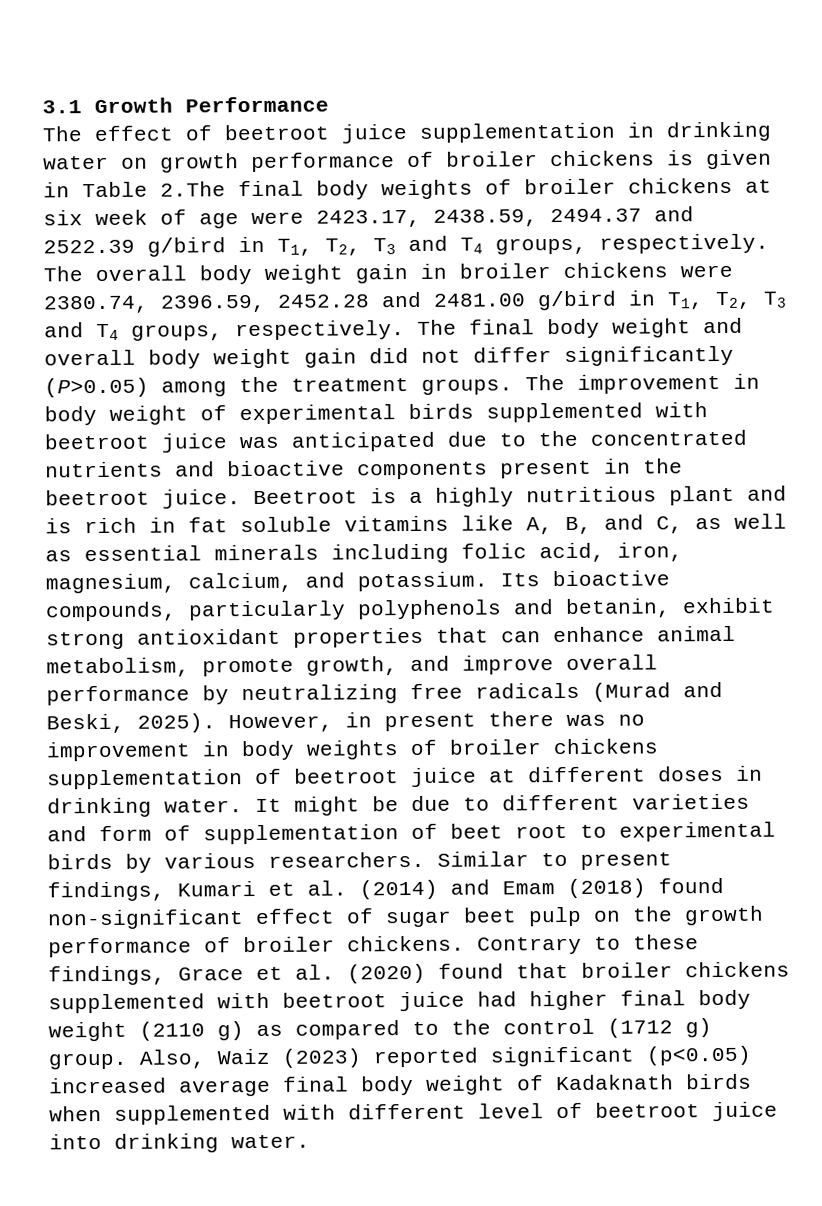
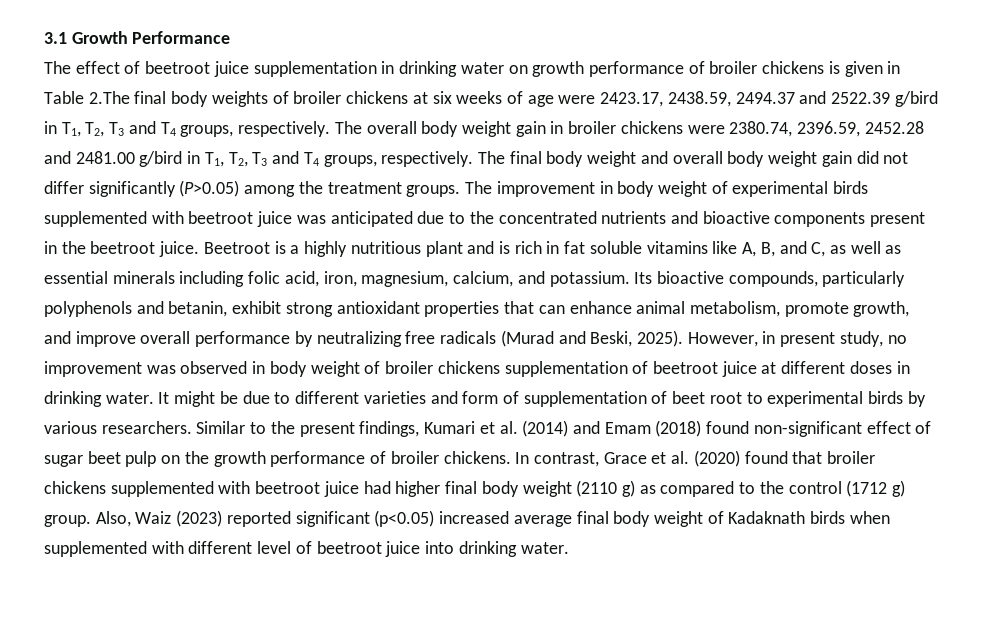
- The effect of beetroot juice supplementation in drinking water on growth performance of broiler chickens is given in Table 2.The final body weights of broiler chickens at six week of age were 2423.17, 2438.59, 2494.37 and 2522.39 g/bird in T1, T2, T3 and T4 groups, respectively.
+ The effect of beetroot juice supplementation in drinking water on growth performance of broiler chickens is given in Table 2.The final body weights of broiler chickens at six weeks of age were 2423.17, 2438.59, 2494.37 and 2522.39 g/bird in T1, T2, T3 and T4 groups, respectively.
- However, in present there was no improvement in body weights of broiler chickens supplementation of beetroot juice at different doses in drinking water.
+ However, in present study, no improvement was observed in body weight of broiler chickens supplementation of beetroot juice at different doses in drinking water.
- Similar to present findings, Kumari et al. (2014) and Emam (2018) found non-significant effect of sugar beet pulp on the growth performance of broiler chickens.
+ Similar to the present findings, Kumari et al. (2014) and Emam (2018) found non-significant effect of sugar beet pulp on the growth performance of broiler chickens.
- Contrary to these findings, Grace et al. (2020) found that broiler chickens supplemented with beetroot juice had higher final body weight (2110 g) as compared to the control (1712 g) group.
+ In contrast, Grace et al. (2020) found that broiler chickens supplemented with beetroot juice had higher final body weight (2110 g) as compared to the control (1712 g) group.

